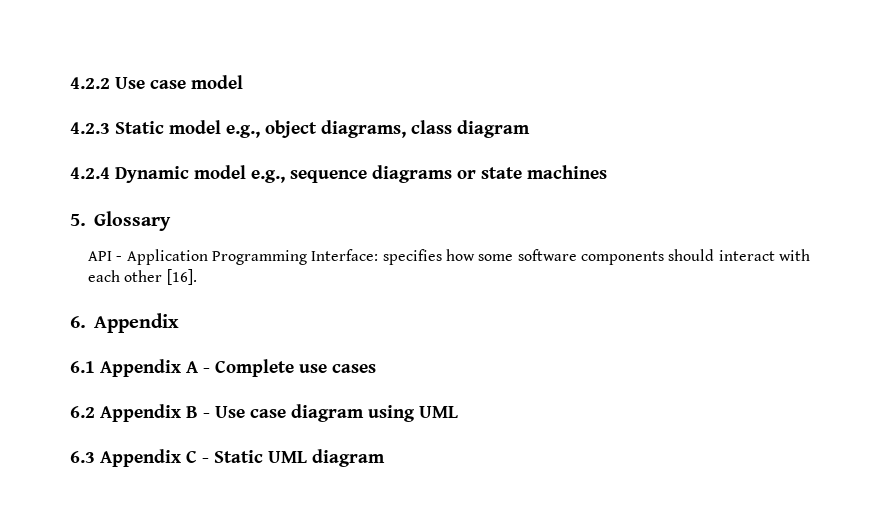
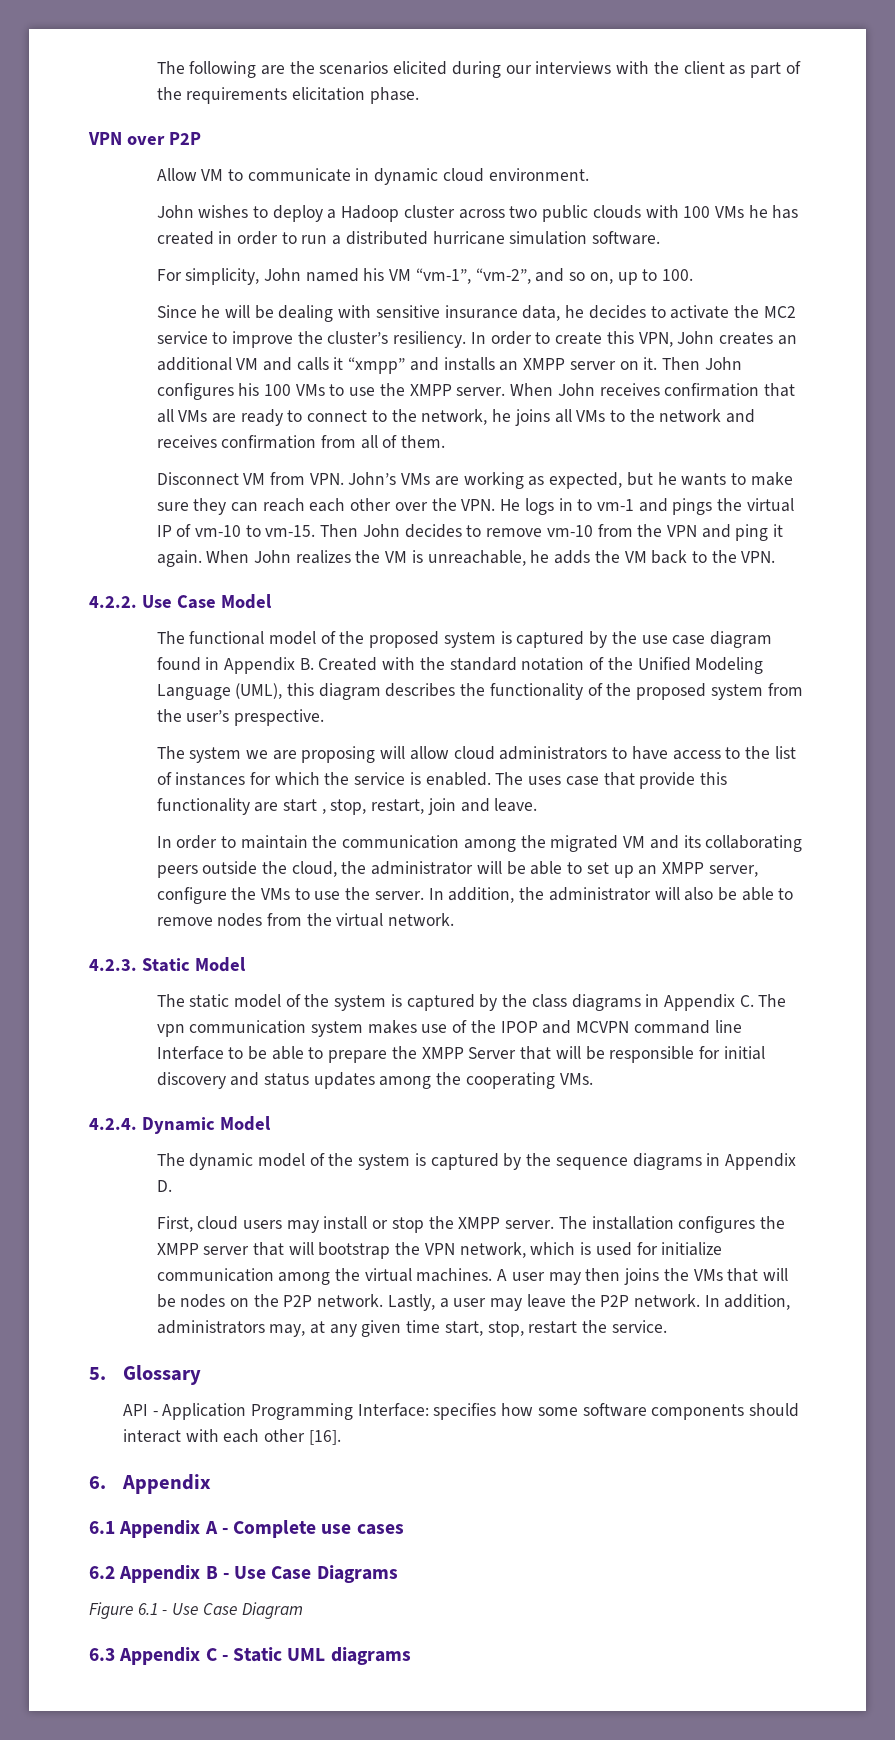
- 4.2.2 Use case model
- 4.2.3 Static model e.g., object diagrams, class diagram
- 4.2.4 Dynamic model e.g., sequence diagrams or state machines
+ The following are the scenarios elicited during our interviews with the client as part of the requirements elicitation phase.
+ VPN over P2P
+ Allow VM to communicate in dynamic cloud environment.
+ John wishes to deploy a Hadoop cluster across two public clouds with 100 VMs he has created in order to run a distributed hurricane simulation software.
+ For simplicity, John named his VM “vm-1”, “vm-2”, and so on, up to 100.
+ Since he will be dealing with sensitive insurance data, he decides to activate the MC2 service to improve the cluster’s resiliency. In order to create this VPN, John creates an additional VM and calls it “xmpp” and installs an XMPP server on it. Then John configures his 100 VMs to use the XMPP server. When John receives confirmation that all VMs are ready to connect to the network, he joins all VMs to the network and receives confirmation from all of them.
+ Disconnect VM from VPN. John’s VMs are working as expected, but he wants to make sure they can reach each other over the VPN. He logs in to vm-1 and pings the virtual IP of vm-10 to vm-15. Then John decides to remove vm-10 from the VPN and ping it again. When John realizes the VM is unreachable, he adds the VM back to the VPN.
+ 4.2.2. Use Case Model
+ The functional model of the proposed system is captured by the use case diagram found in Appendix B. Created with the standard notation of the Unified Modeling Language (UML), this diagram describes the functionality of the proposed system from the user’s prespective.
+ The system we are proposing will allow cloud administrators to have access to the list of instances for which the service is enabled. The uses case that provide this functionality are start , stop, restart, join and leave.
+ In order to maintain the communication among the migrated VM and its collaborating peers outside the cloud, the administrator will be able to set up an XMPP server, configure the VMs to use the server. In addition, the administrator will also be able to remove nodes from the virtual network.
+ 4.2.3. Static Model
+ The static model of the system is captured by the class diagrams in Appendix C. The vpn communication system makes use of the IPOP and MCVPN command line Interface to be able to prepare the XMPP Server that will be responsible for initial discovery and status updates among the cooperating VMs.
+ 4.2.4. Dynamic Model
+ The dynamic model of the system is captured by the sequence diagrams in Appendix D.
+ First, cloud users may install or stop the XMPP server. The installation configures the XMPP server that will bootstrap the VPN network, which is used for initialize communication among the virtual machines. A user may then joins the VMs that will be nodes on the P2P network. Lastly, a user may leave the P2P network. In addition, administrators may, at any given time start, stop, restart the service.
- 6.2 Appendix B - Use case diagram using UML
+ 6.2 Appendix B - Use Case Diagrams
+ Figure 6.1 - Use Case Diagram
- 6.3 Appendix C - Static UML diagram
+ 6.3 Appendix C - Static UML diagrams

